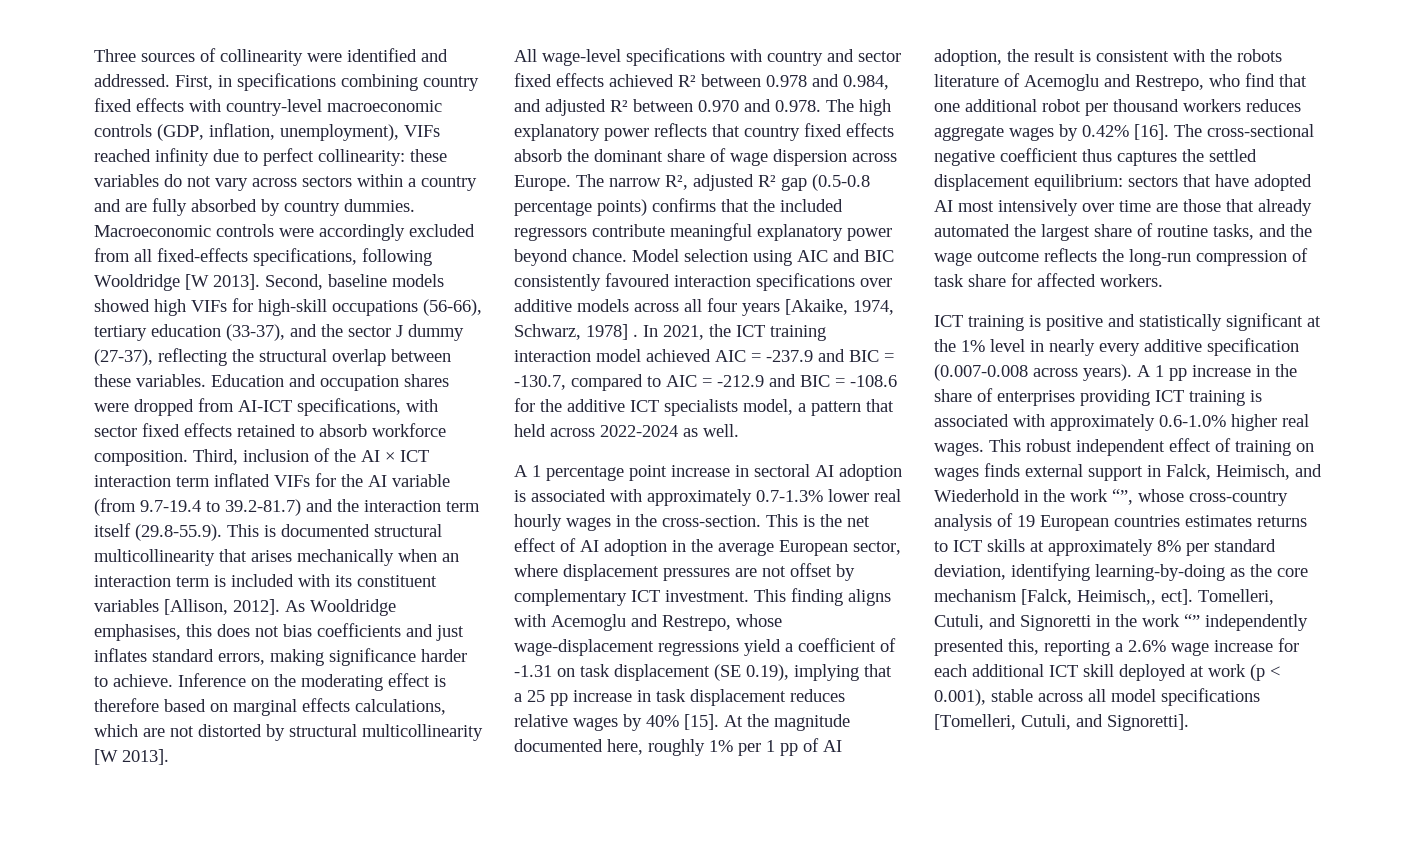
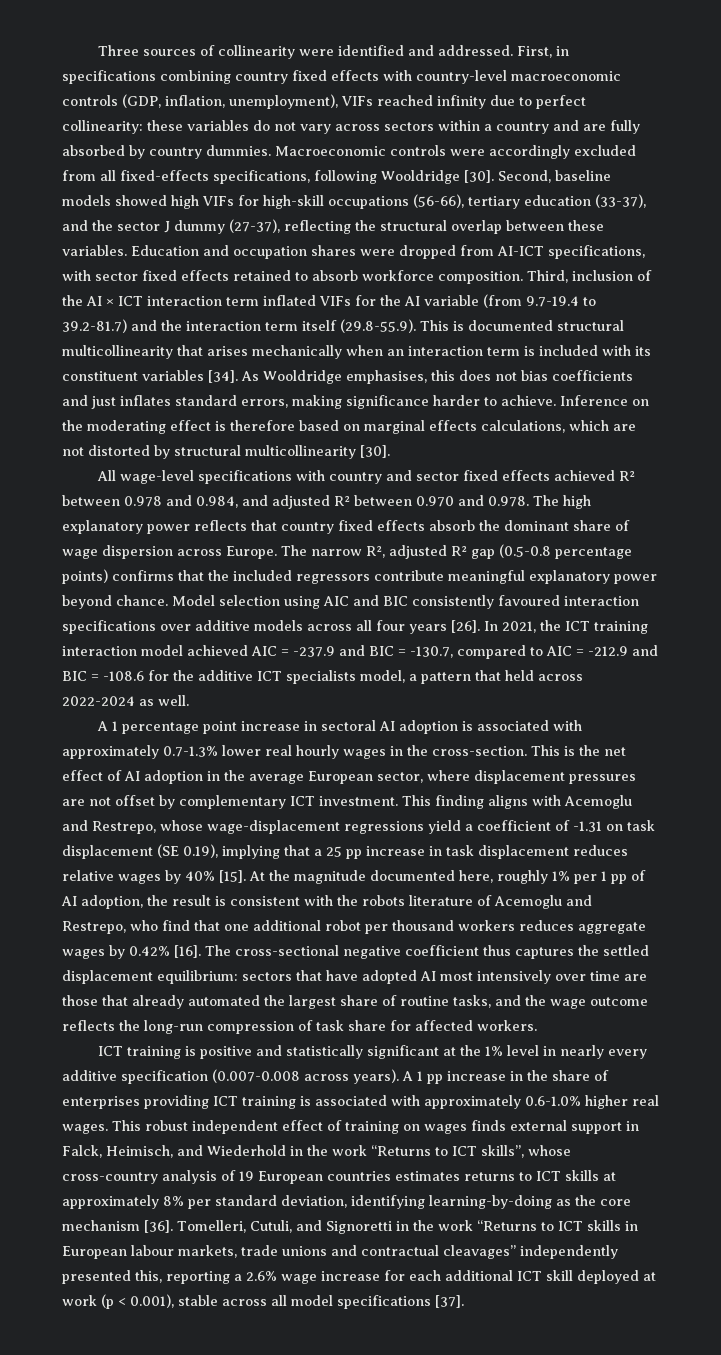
- Macroeconomic controls were accordingly excluded from all fixed-effects specifications, following Wooldridge [W 2013].
+ Macroeconomic controls were accordingly excluded from all fixed-effects specifications, following Wooldridge [30].
- Third, inclusion of the AI × ICT interaction term inflated VIFs for the AI variable (from 9.7-19.4 to 39.2-81.7) and the interaction term itself (29.8-55.9). This is documented structural multicollinearity that arises mechanically when an interaction term is included with its constituent variables [Allison, 2012].
+ Third, inclusion of the AI × ICT interaction term inflated VIFs for the AI variable (from 9.7-19.4 to 39.2-81.7) and the interaction term itself (29.8-55.9). This is documented structural multicollinearity that arises mechanically when an interaction term is included with its constituent variables [34].
- Inference on the moderating effect is therefore based on marginal effects calculations, which are not distorted by structural multicollinearity [W 2013].
+ Inference on the moderating effect is therefore based on marginal effects calculations, which are not distorted by structural multicollinearity [30].
- Model selection using AIC and BIC consistently favoured interaction specifications over additive models across all four years [Akaike, 1974, Schwarz, 1978] .
+ Model selection using AIC and BIC consistently favoured interaction specifications over additive models across all four years [26].
- This robust independent effect of training on wages finds external support in Falck, Heimisch, and Wiederhold in the work “”, whose cross-country analysis of 19 European countries estimates returns to ICT skills at approximately 8% per standard deviation, identifying learning-by-doing as the core mechanism [Falck, Heimisch,, ect].
+ This robust independent effect of training on wages finds external support in Falck, Heimisch, and Wiederhold in the work “Returns to ICT skills”, whose cross-country analysis of 19 European countries estimates returns to ICT skills at approximately 8% per standard deviation, identifying learning-by-doing as the core mechanism [36].
- Tomelleri, Cutuli, and Signoretti in the work “” independently presented this, reporting a 2.6% wage increase for each additional ICT skill deployed at work (p < 0.001), stable across all model specifications [Tomelleri, Cutuli, and Signoretti].
+ Tomelleri, Cutuli, and Signoretti in the work “Returns to ICT skills in European labour markets, trade unions and contractual cleavages” independently presented this, reporting a 2.6% wage increase for each additional ICT skill deployed at work (p < 0.001), stable across all model specifications [37].

